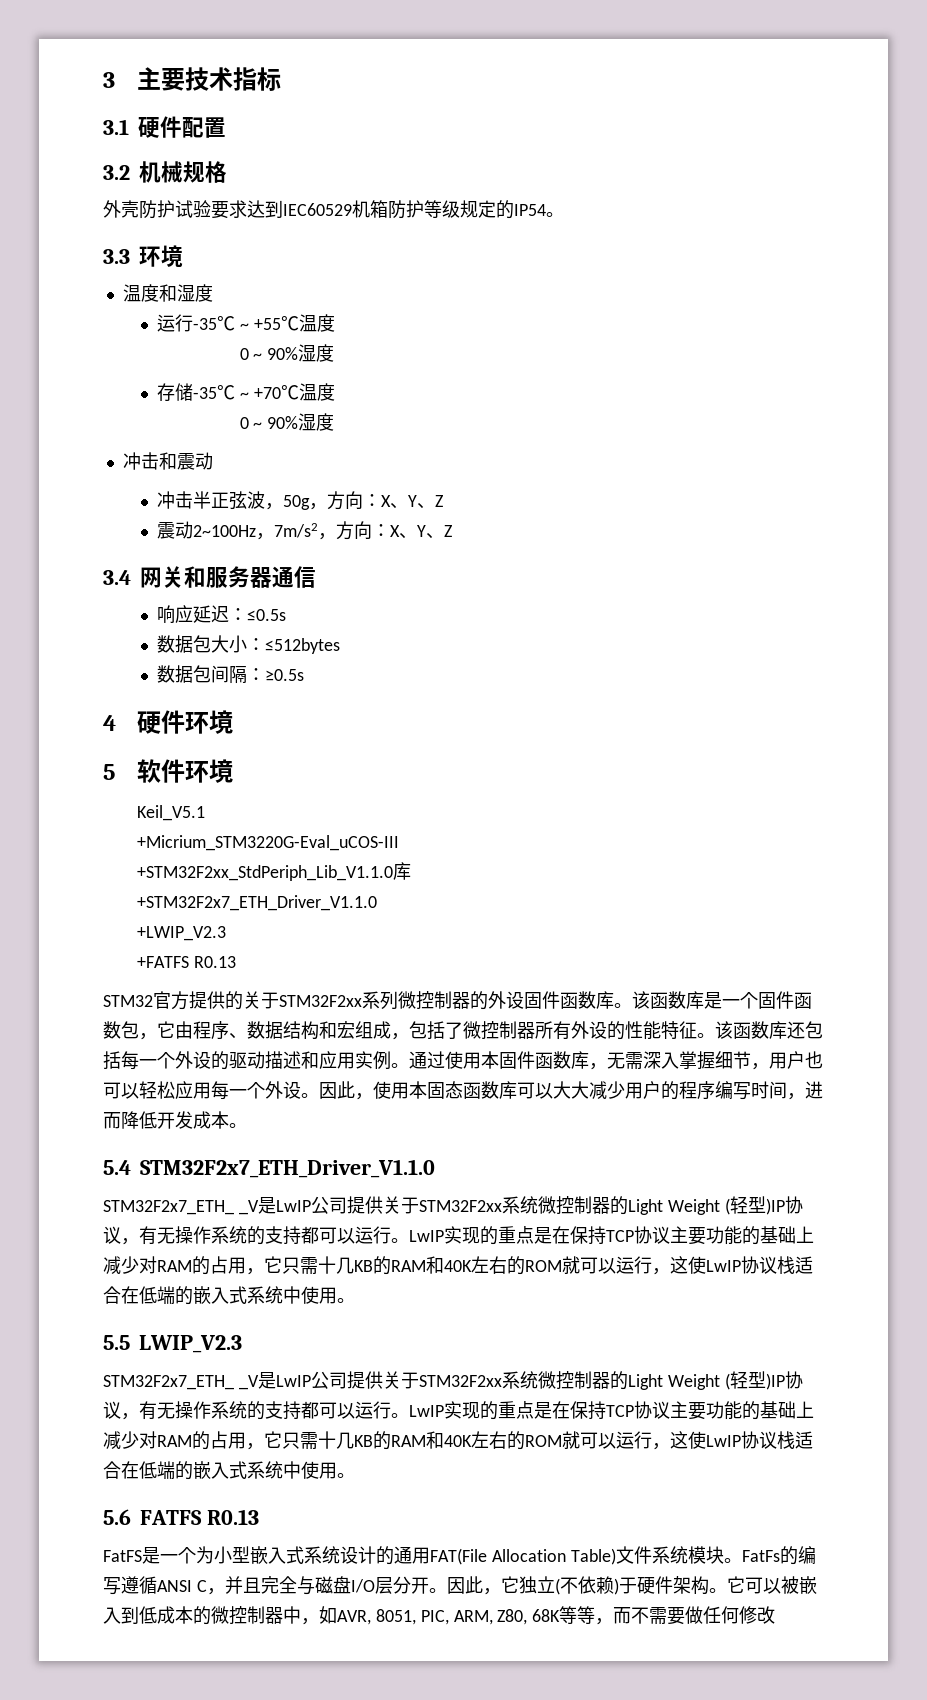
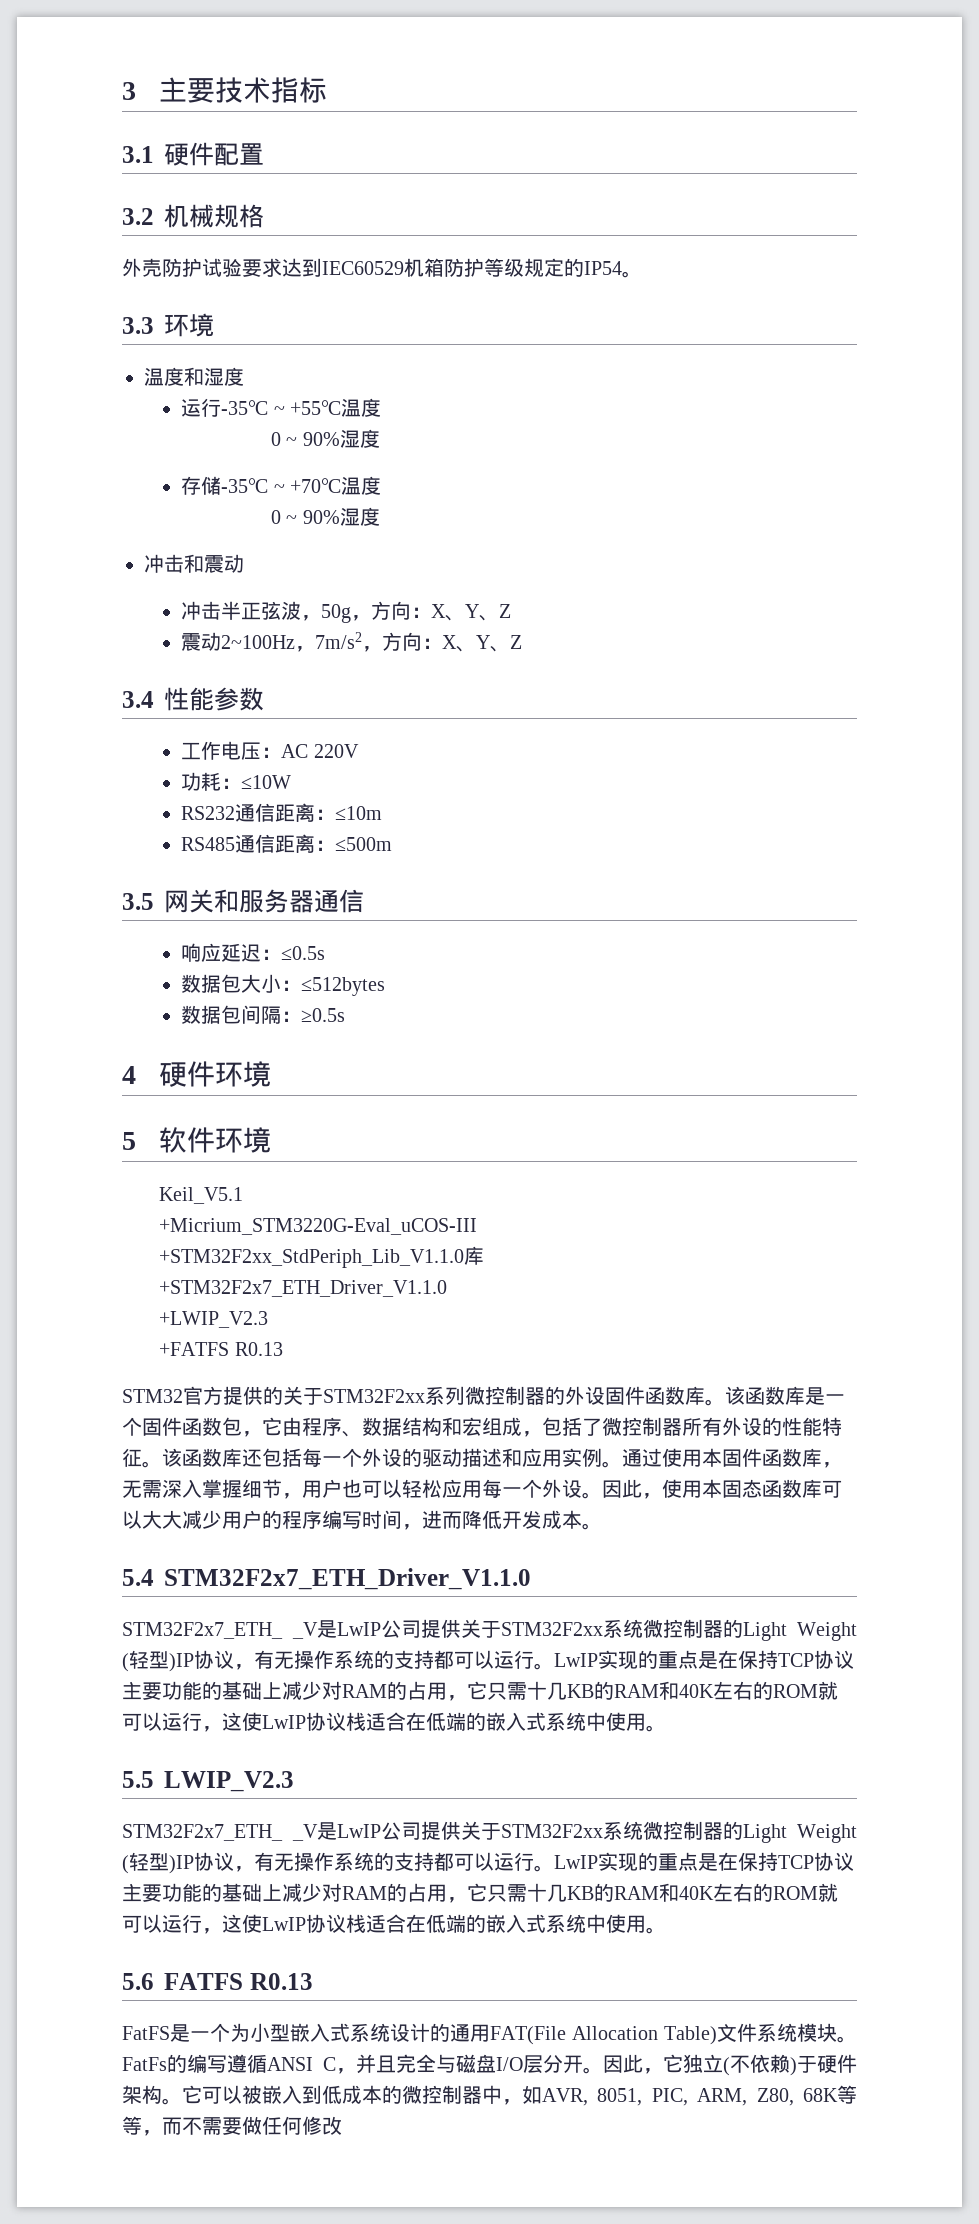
- 3.4网关和服务器通信
+ 3.4性能参数
+ 工作电压：AC 220V
+ 功耗：≤10W
+ RS232通信距离：≤10m
+ RS485通信距离：≤500m
+ 3.5网关和服务器通信

